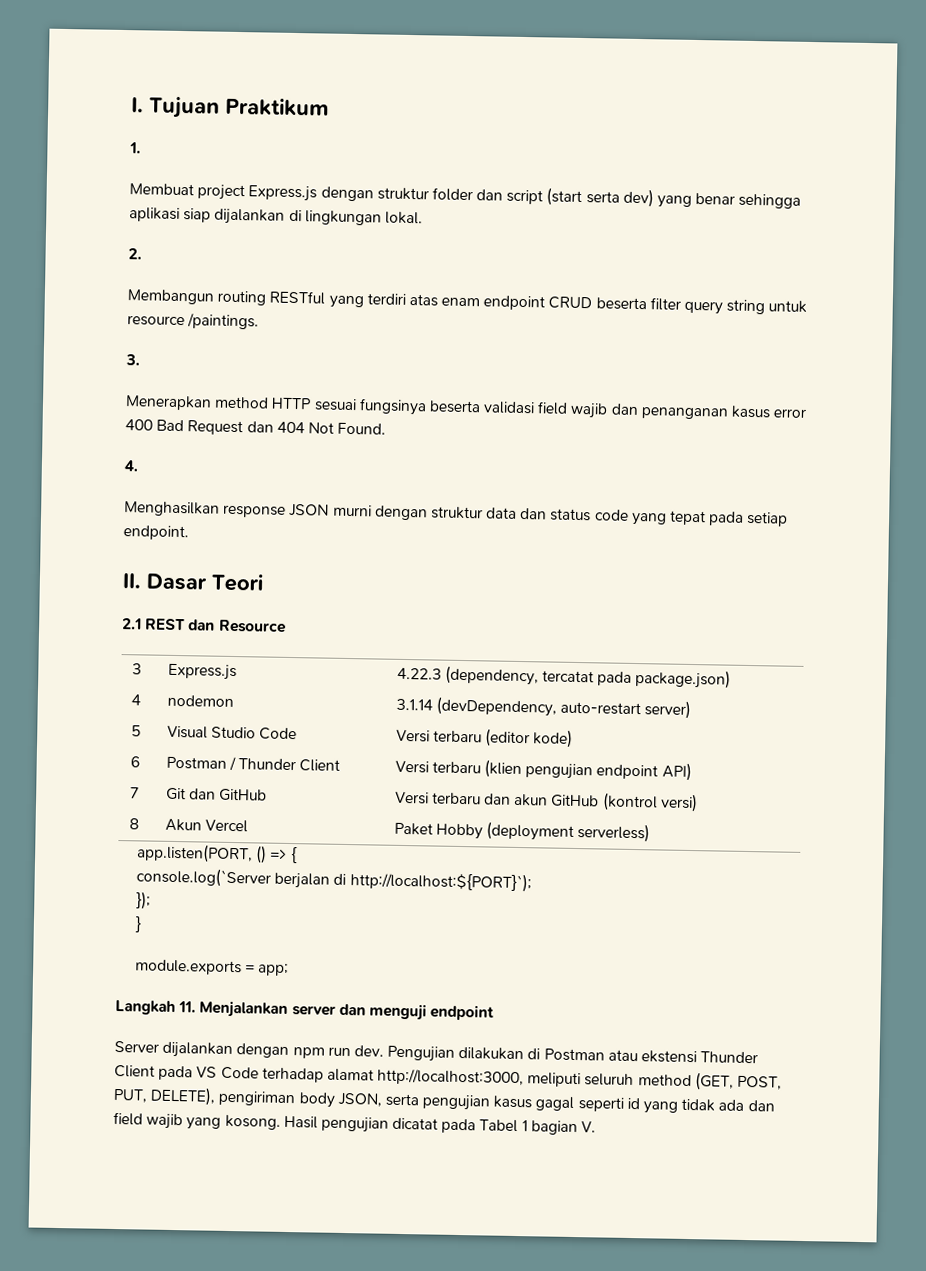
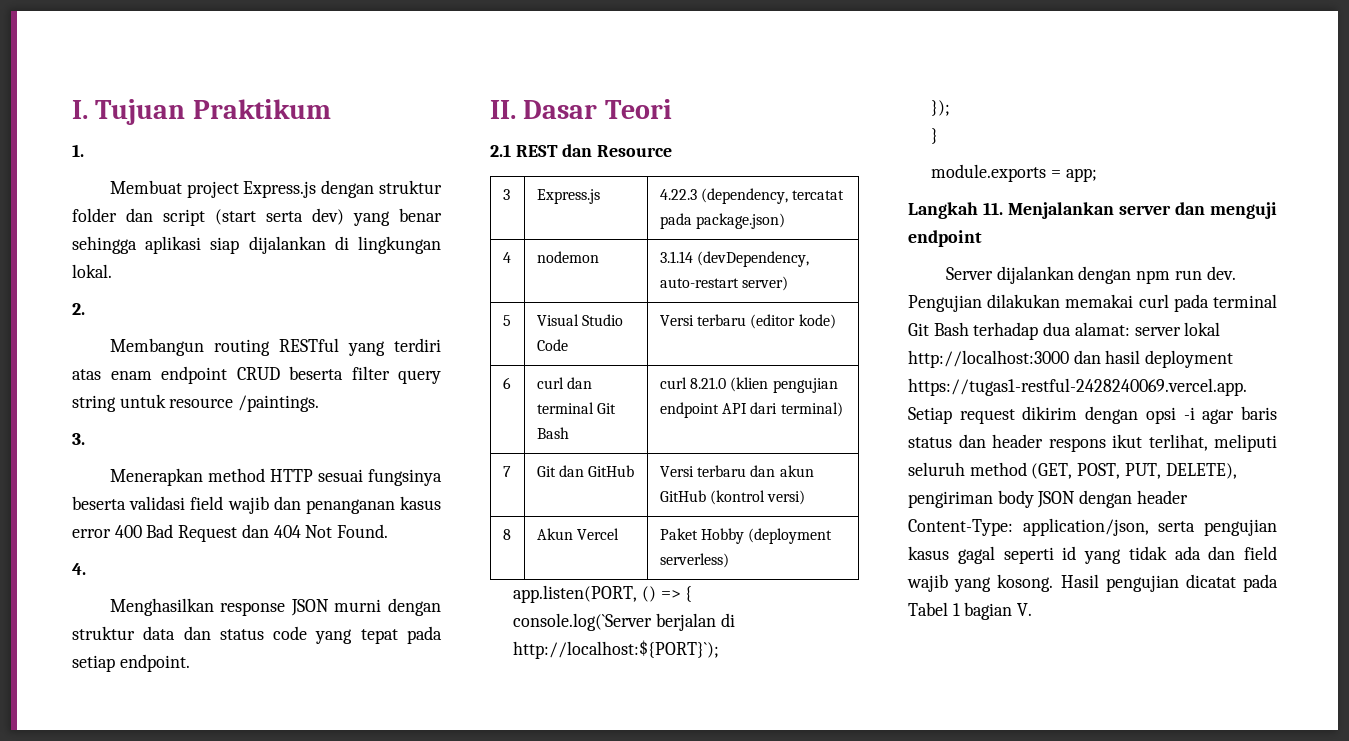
- 6 | Postman / Thunder Client | Versi terbaru (klien pengujian endpoint API)
+ 6 | curl dan terminal Git Bash | curl 8.21.0 (klien pengujian endpoint API dari terminal)
- Pengujian dilakukan di Postman atau ekstensi Thunder Client pada VS Code terhadap alamat http://localhost:3000, meliputi seluruh method (GET, POST, PUT, DELETE), pengiriman body JSON, serta pengujian kasus gagal seperti id yang tidak ada dan field wajib yang kosong.
+ Pengujian dilakukan memakai curl pada terminal Git Bash terhadap dua alamat: server lokal http://localhost:3000 dan hasil deployment https://tugas1-restful-2428240069.vercel.app. Setiap request dikirim dengan opsi -i agar baris status dan header respons ikut terlihat, meliputi seluruh method (GET, POST, PUT, DELETE), pengiriman body JSON dengan header Content-Type: application/json, serta pengujian kasus gagal seperti id yang tidak ada dan field wajib yang kosong.

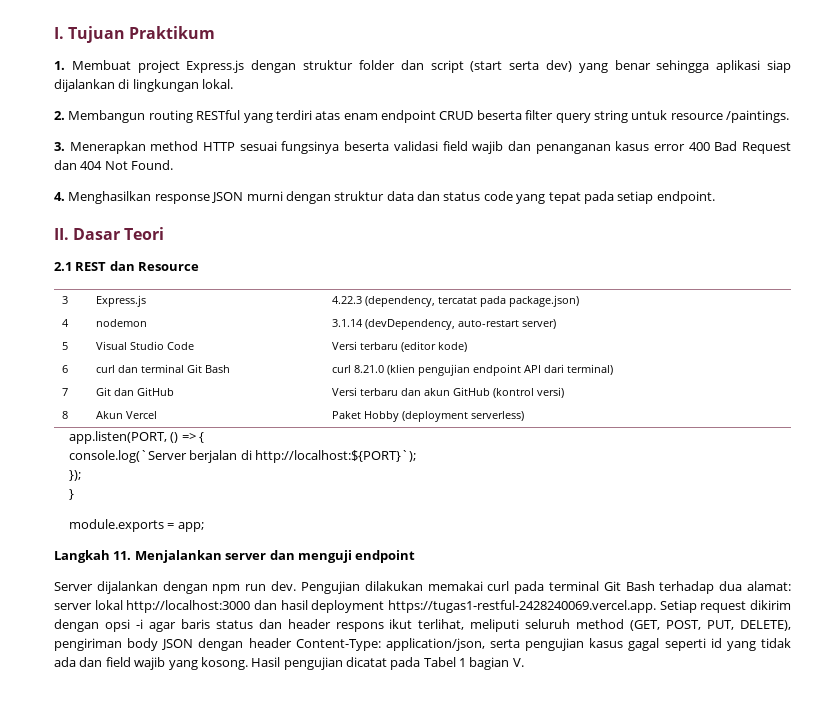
  I. Tujuan Praktikum
- 1.
- Membuat project Express.js dengan struktur folder dan script (start serta dev) yang benar sehingga aplikasi siap dijalankan di lingkungan lokal.
+ 1. Membuat project Express.js dengan struktur folder dan script (start serta dev) yang benar sehingga aplikasi siap dijalankan di lingkungan lokal.
- 2.
- Membangun routing RESTful yang terdiri atas enam endpoint CRUD beserta filter query string untuk resource /paintings.
+ 2. Membangun routing RESTful yang terdiri atas enam endpoint CRUD beserta filter query string untuk resource /paintings.
- 3.
- Menerapkan method HTTP sesuai fungsinya beserta validasi field wajib dan penanganan kasus error 400 Bad Request dan 404 Not Found.
+ 3. Menerapkan method HTTP sesuai fungsinya beserta validasi field wajib dan penanganan kasus error 400 Bad Request dan 404 Not Found.
- 4.
- Menghasilkan response JSON murni dengan struktur data dan status code yang tepat pada setiap endpoint.
+ 4. Menghasilkan response JSON murni dengan struktur data dan status code yang tepat pada setiap endpoint.

